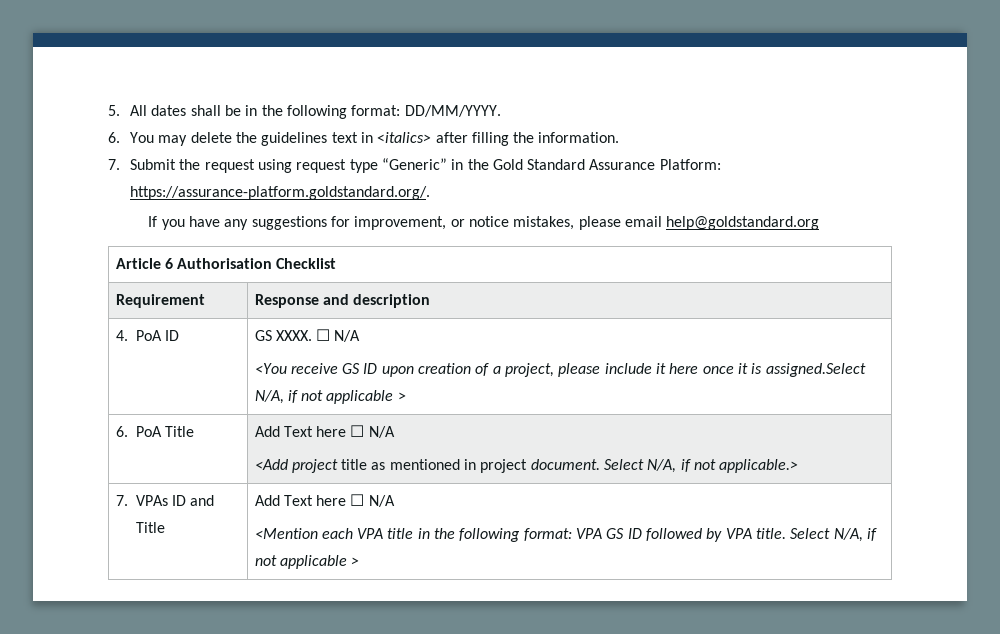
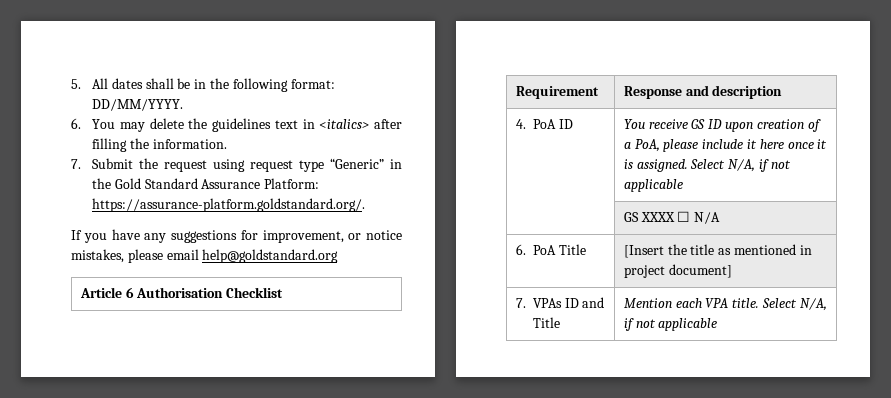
- 4. PoA ID | GS XXXX. ☐ N/A
- <You receive GS ID upon creation of a project, please include it here once it is assigned.Select N/A, if not applicable >
+ 4. PoA ID | You receive GS ID upon creation of a PoA, please include it here once it is assigned. Select N/A, if not applicable
+ | GS XXXX ☐ N/A
- 6. PoA Title | Add Text here ☐ N/A
- <Add project title as mentioned in project document. Select N/A, if not applicable.>
+ 6. PoA Title | [Insert the title as mentioned in project document]
- 7. VPAs ID and Title | Add Text here ☐ N/A
- <Mention each VPA title in the following format: VPA GS ID followed by VPA title. Select N/A, if not applicable >
+ 7. VPAs ID and Title | Mention each VPA title. Select N/A, if not applicable

